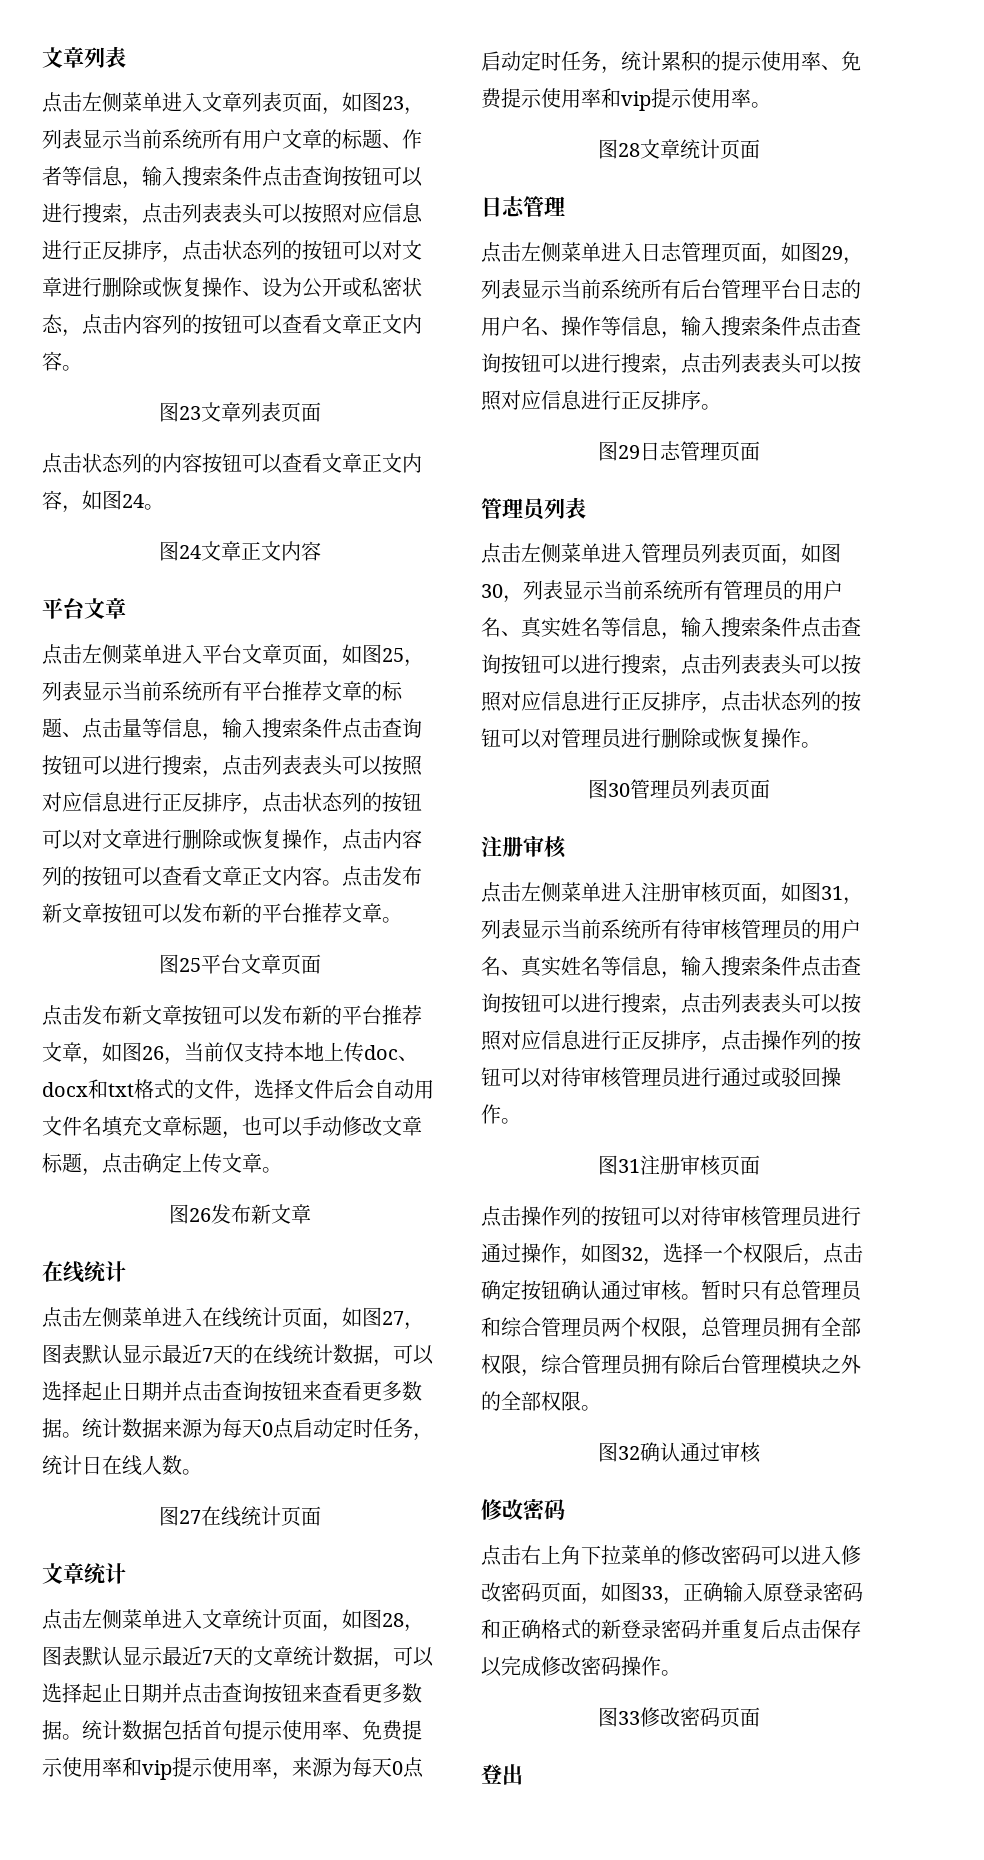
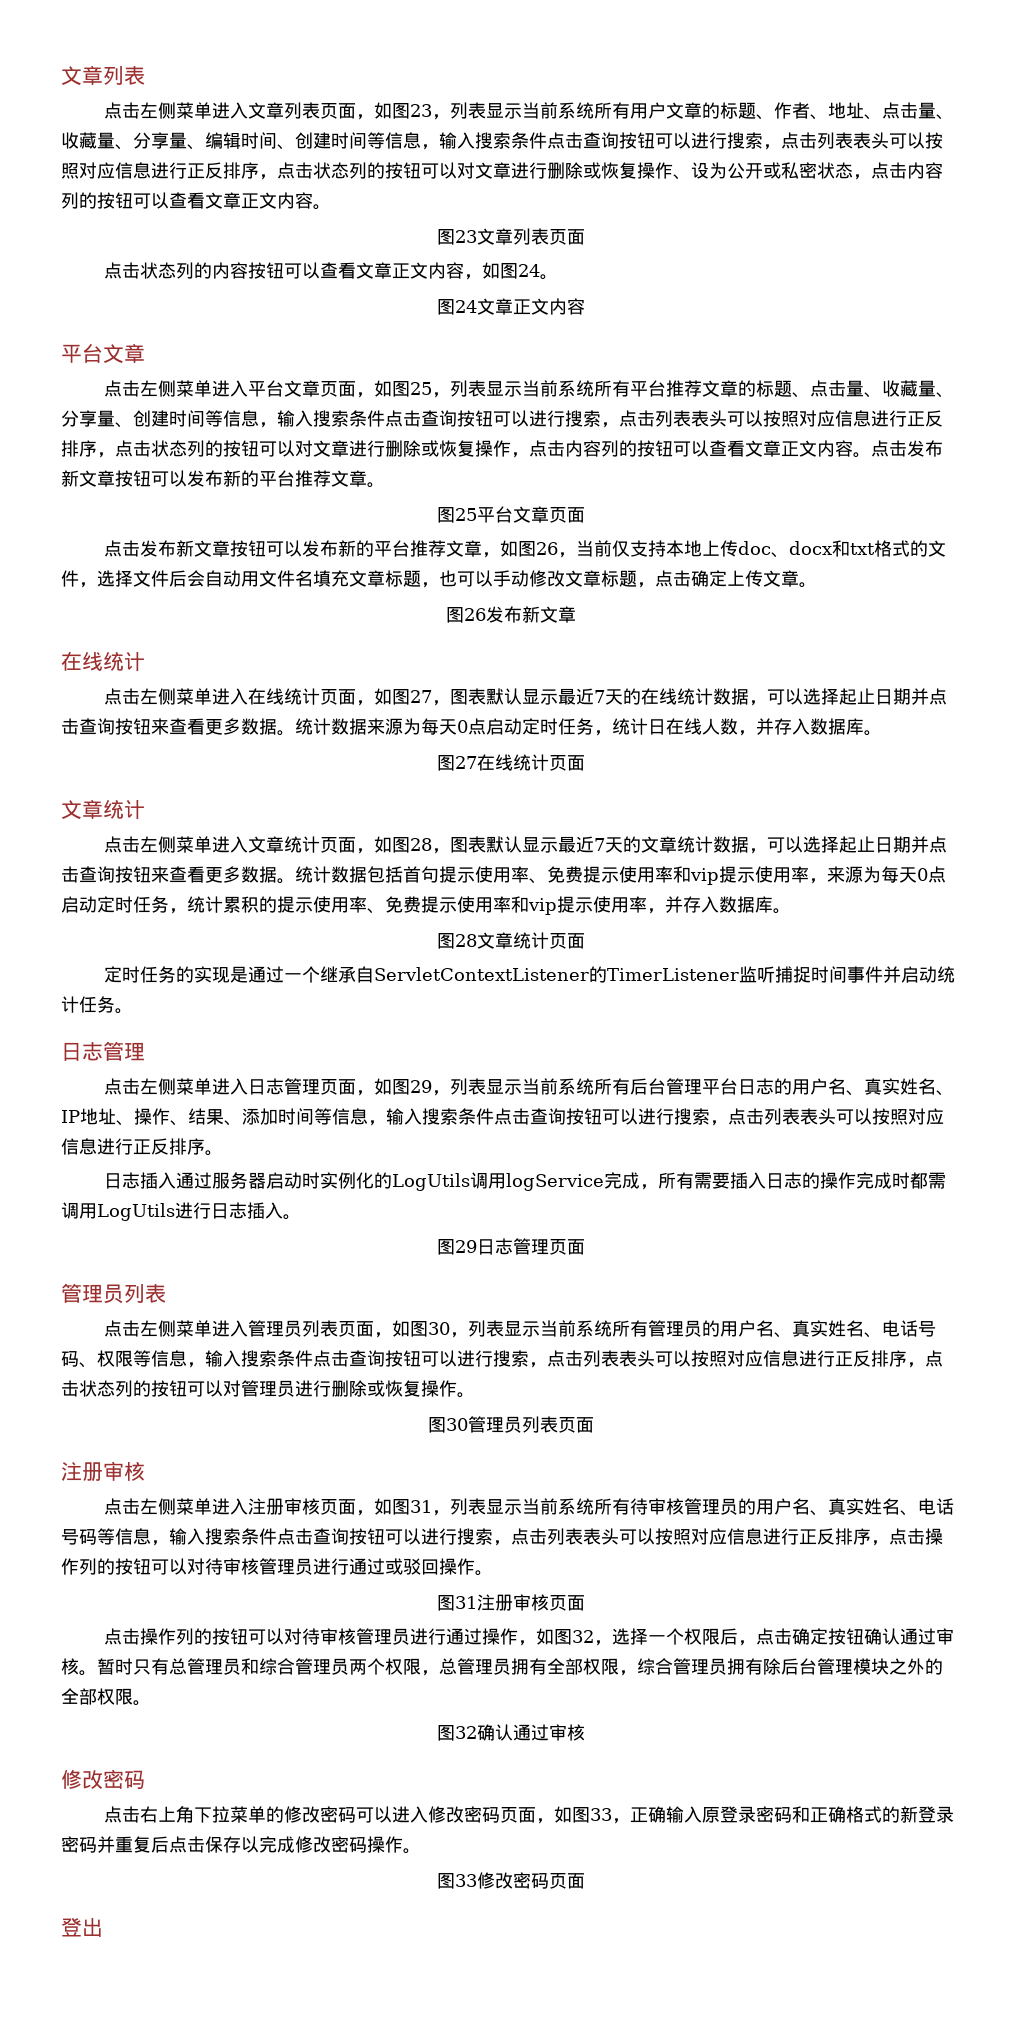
- 点击左侧菜单进入文章列表页面，如图23，列表显示当前系统所有用户文章的标题、作者等信息，输入搜索条件点击查询按钮可以进行搜索，点击列表表头可以按照对应信息进行正反排序，点击状态列的按钮可以对文章进行删除或恢复操作、设为公开或私密状态，点击内容列的按钮可以查看文章正文内容。
+ 点击左侧菜单进入文章列表页面，如图23，列表显示当前系统所有用户文章的标题、作者、地址、点击量、收藏量、分享量、编辑时间、创建时间等信息，输入搜索条件点击查询按钮可以进行搜索，点击列表表头可以按照对应信息进行正反排序，点击状态列的按钮可以对文章进行删除或恢复操作、设为公开或私密状态，点击内容列的按钮可以查看文章正文内容。
- 点击左侧菜单进入平台文章页面，如图25，列表显示当前系统所有平台推荐文章的标题、点击量等信息，输入搜索条件点击查询按钮可以进行搜索，点击列表表头可以按照对应信息进行正反排序，点击状态列的按钮可以对文章进行删除或恢复操作，点击内容列的按钮可以查看文章正文内容。
+ 点击左侧菜单进入平台文章页面，如图25，列表显示当前系统所有平台推荐文章的标题、点击量、收藏量、分享量、创建时间等信息，输入搜索条件点击查询按钮可以进行搜索，点击列表表头可以按照对应信息进行正反排序，点击状态列的按钮可以对文章进行删除或恢复操作，点击内容列的按钮可以查看文章正文内容。
- 统计数据来源为每天0点启动定时任务，统计日在线人数。
+ 统计数据来源为每天0点启动定时任务，统计日在线人数，并存入数据库。
- 统计数据包括首句提示使用率、免费提示使用率和vip提示使用率，来源为每天0点启动定时任务，统计累积的提示使用率、免费提示使用率和vip提示使用率。
+ 统计数据包括首句提示使用率、免费提示使用率和vip提示使用率，来源为每天0点启动定时任务，统计累积的提示使用率、免费提示使用率和vip提示使用率，并存入数据库。
+ 定时任务的实现是通过一个继承自ServletContextListener的TimerListener监听捕捉时间事件并启动统计任务。
- 点击左侧菜单进入日志管理页面，如图29，列表显示当前系统所有后台管理平台日志的用户名、操作等信息，输入搜索条件点击查询按钮可以进行搜索，点击列表表头可以按照对应信息进行正反排序。
+ 点击左侧菜单进入日志管理页面，如图29，列表显示当前系统所有后台管理平台日志的用户名、真实姓名、IP地址、操作、结果、添加时间等信息，输入搜索条件点击查询按钮可以进行搜索，点击列表表头可以按照对应信息进行正反排序。
+ 日志插入通过服务器启动时实例化的LogUtils调用logService完成，所有需要插入日志的操作完成时都需调用LogUtils进行日志插入。
- 点击左侧菜单进入管理员列表页面，如图30，列表显示当前系统所有管理员的用户名、真实姓名等信息，输入搜索条件点击查询按钮可以进行搜索，点击列表表头可以按照对应信息进行正反排序，点击状态列的按钮可以对管理员进行删除或恢复操作。
+ 点击左侧菜单进入管理员列表页面，如图30，列表显示当前系统所有管理员的用户名、真实姓名、电话号码、权限等信息，输入搜索条件点击查询按钮可以进行搜索，点击列表表头可以按照对应信息进行正反排序，点击状态列的按钮可以对管理员进行删除或恢复操作。
- 点击左侧菜单进入注册审核页面，如图31，列表显示当前系统所有待审核管理员的用户名、真实姓名等信息，输入搜索条件点击查询按钮可以进行搜索，点击列表表头可以按照对应信息进行正反排序，点击操作列的按钮可以对待审核管理员进行通过或驳回操作。
+ 点击左侧菜单进入注册审核页面，如图31，列表显示当前系统所有待审核管理员的用户名、真实姓名、电话号码等信息，输入搜索条件点击查询按钮可以进行搜索，点击列表表头可以按照对应信息进行正反排序，点击操作列的按钮可以对待审核管理员进行通过或驳回操作。

